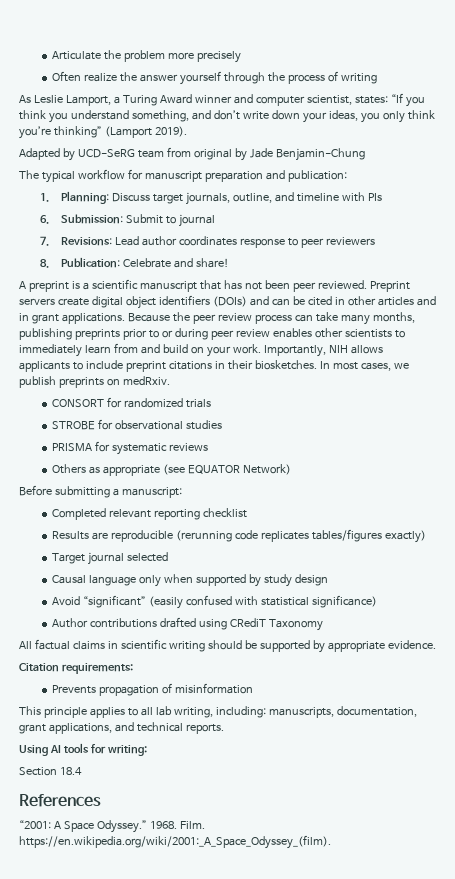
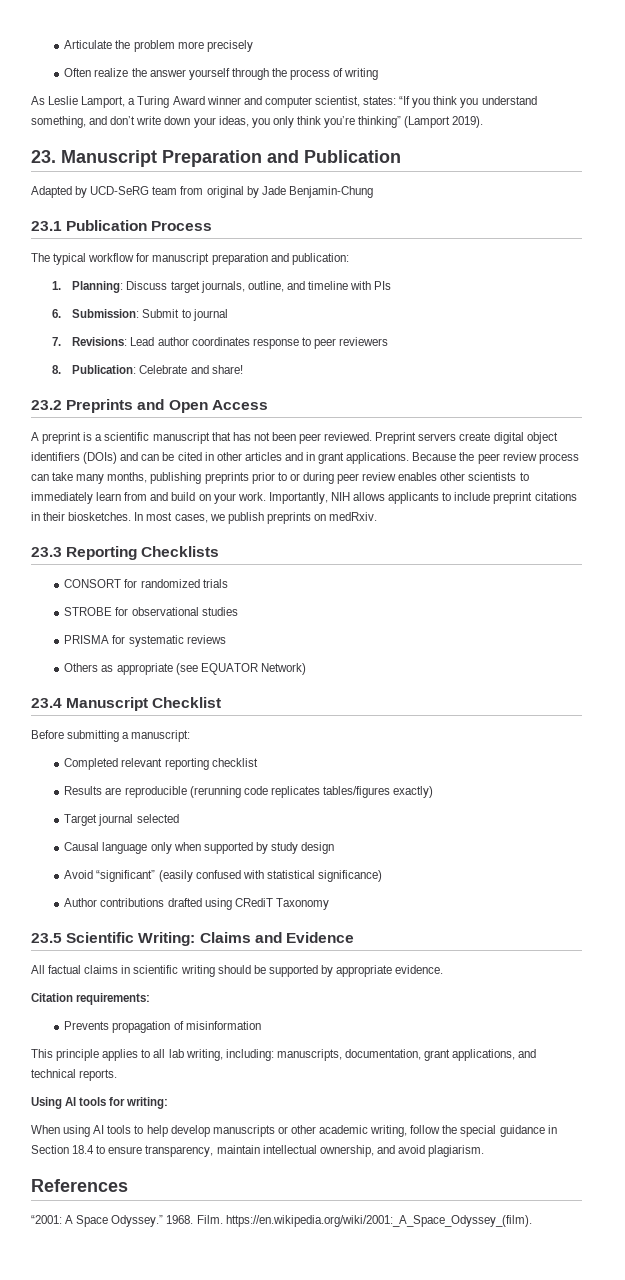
+ 23. Manuscript Preparation and Publication
+ 23.1 Publication Process
+ 23.2 Preprints and Open Access
+ 23.3 Reporting Checklists
+ 23.4 Manuscript Checklist
+ 23.5 Scientific Writing: Claims and Evidence
- Section 18.4
+ When using AI tools to help develop manuscripts or other academic writing, follow the special guidance in Section 18.4 to ensure transparency, maintain intellectual ownership, and avoid plagiarism.

